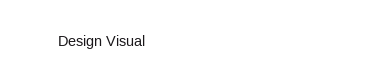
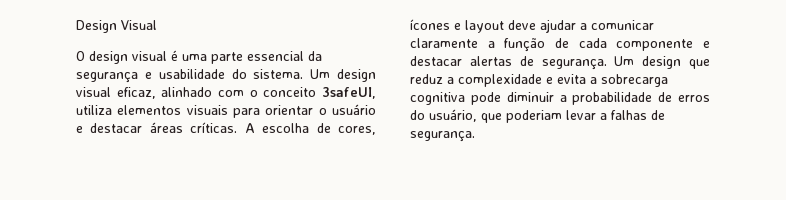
+ O design visual é uma parte essencial da segurança e usabilidade do sistema. Um design visual eficaz, alinhado com o conceito 3safeUI, utiliza elementos visuais para orientar o usuário e destacar áreas críticas. A escolha de cores, ícones e layout deve ajudar a comunicar claramente a função de cada componente e destacar alertas de segurança. Um design que reduz a complexidade e evita a sobrecarga cognitiva pode diminuir a probabilidade de erros do usuário, que poderiam levar a falhas de segurança.

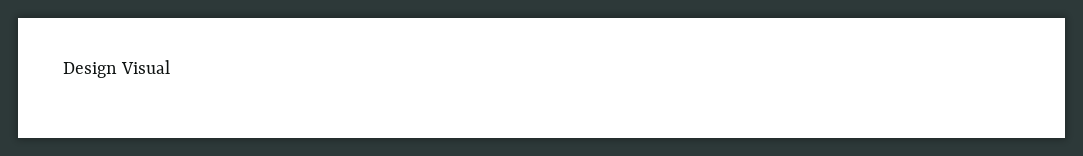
- O design visual é uma parte essencial da segurança e usabilidade do sistema. Um design visual eficaz, alinhado com o conceito 3safeUI, utiliza elementos visuais para orientar o usuário e destacar áreas críticas. A escolha de cores, ícones e layout deve ajudar a comunicar claramente a função de cada componente e destacar alertas de segurança. Um design que reduz a complexidade e evita a sobrecarga cognitiva pode diminuir a probabilidade de erros do usuário, que poderiam levar a falhas de segurança.

